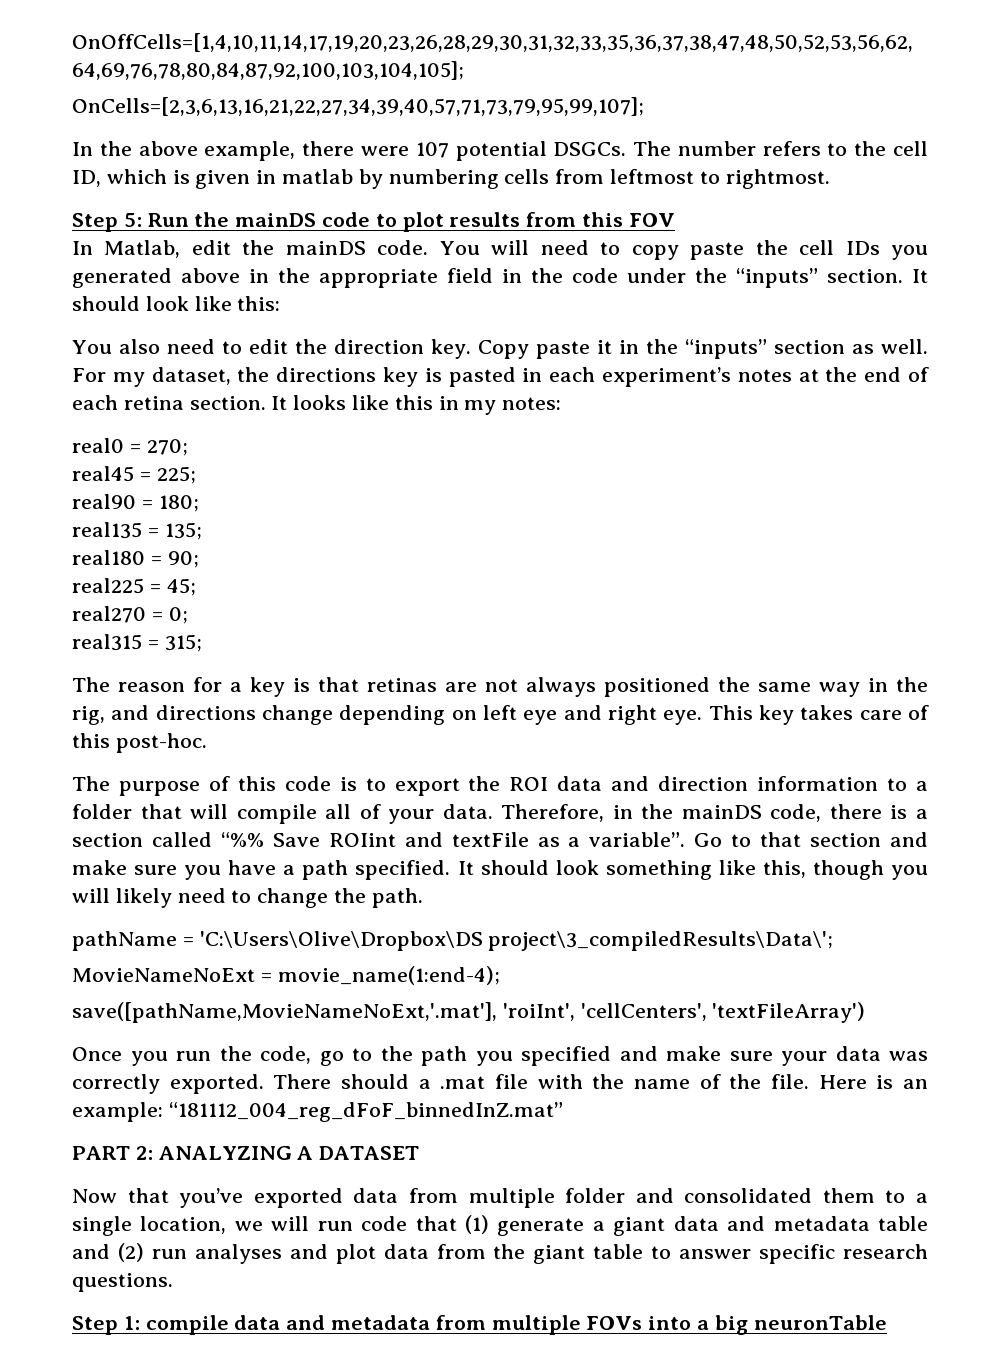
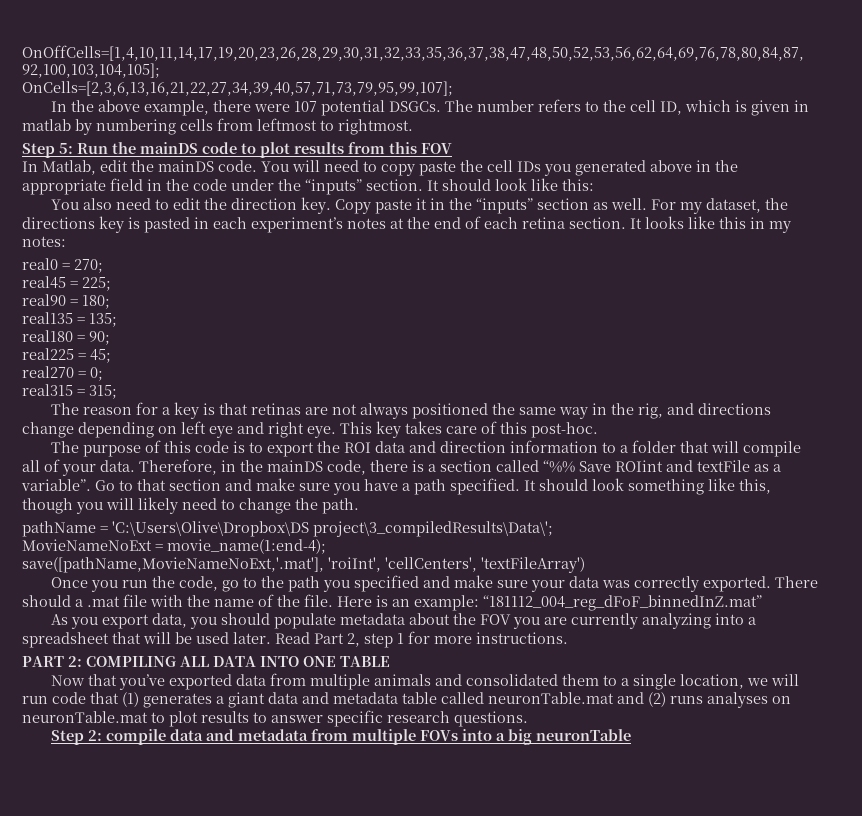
- PART 2: ANALYZING A DATASET
+ As you export data, you should populate metadata about the FOV you are currently analyzing into a spreadsheet that will be used later. Read Part 2, step 1 for more instructions.
+ PART 2: COMPILING ALL DATA INTO ONE TABLE
- Now that you’ve exported data from multiple folder and consolidated them to a single location, we will run code that (1) generate a giant data and metadata table and (2) run analyses and plot data from the giant table to answer specific research questions.
+ Now that you’ve exported data from multiple animals and consolidated them to a single location, we will run code that (1) generates a giant data and metadata table called neuronTable.mat and (2) runs analyses on neuronTable.mat to plot results to answer specific research questions.
- Step 1: compile data and metadata from multiple FOVs into a big neuronTable
+ Step 2: compile data and metadata from multiple FOVs into a big neuronTable

